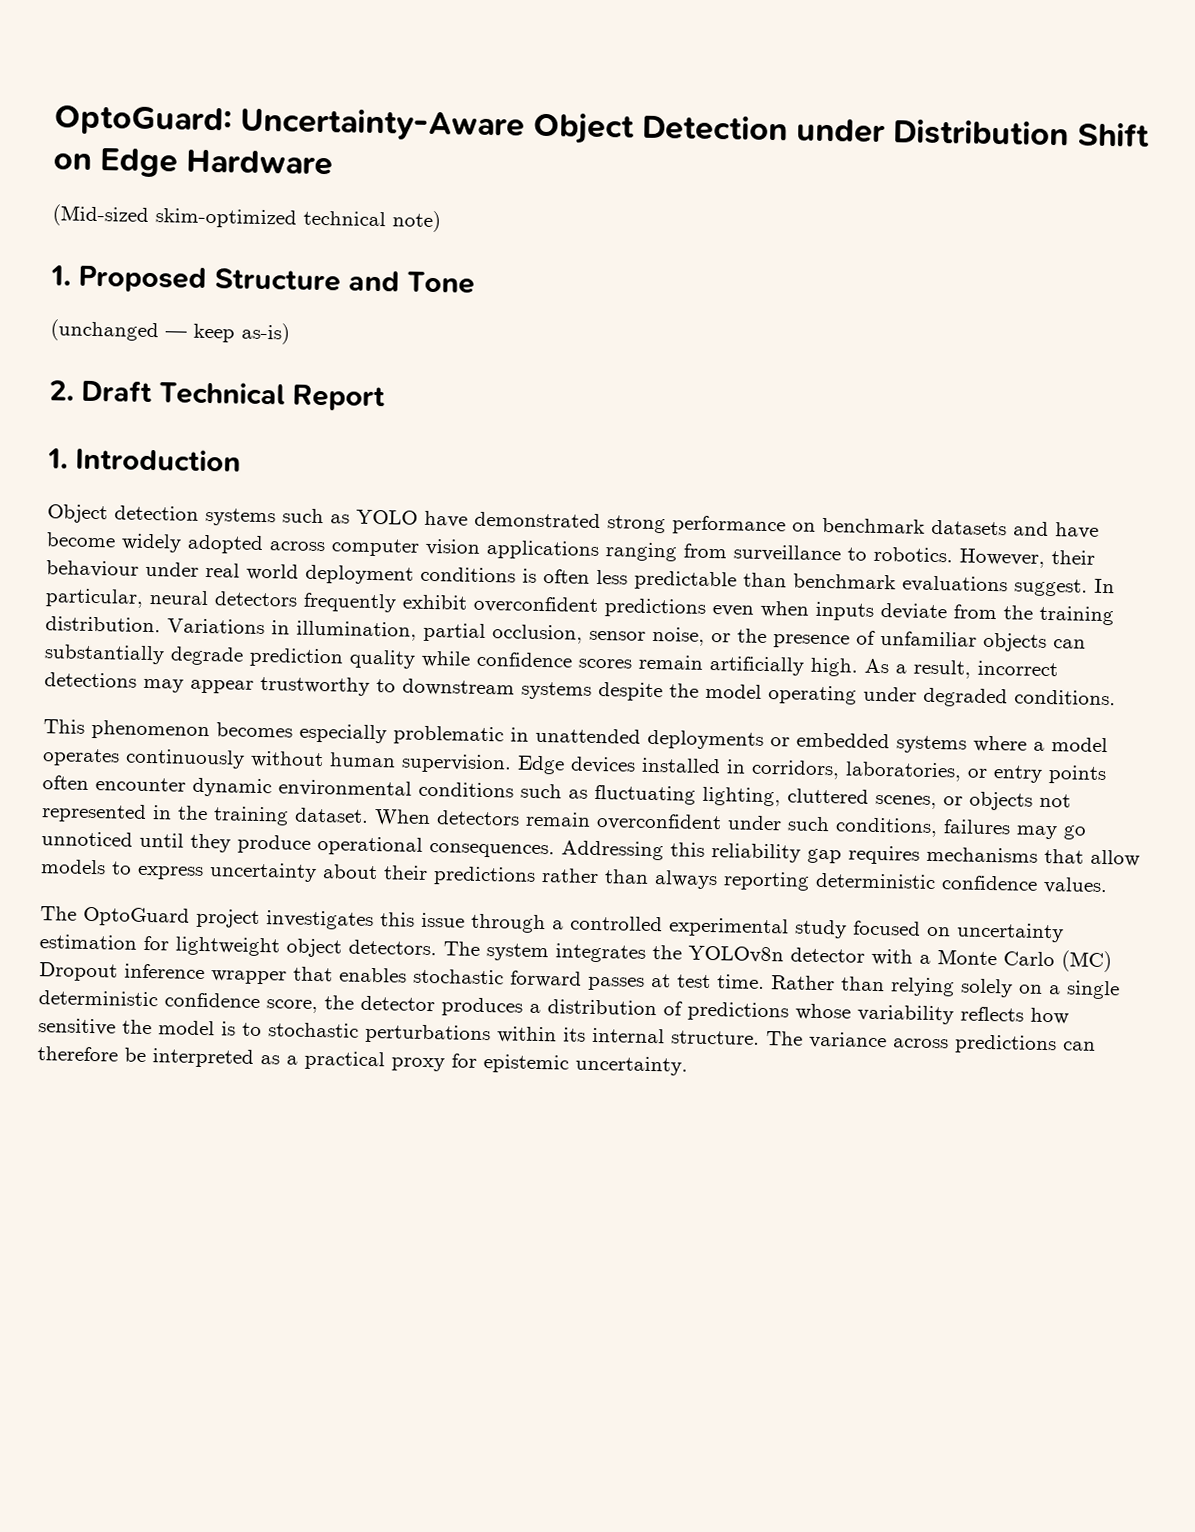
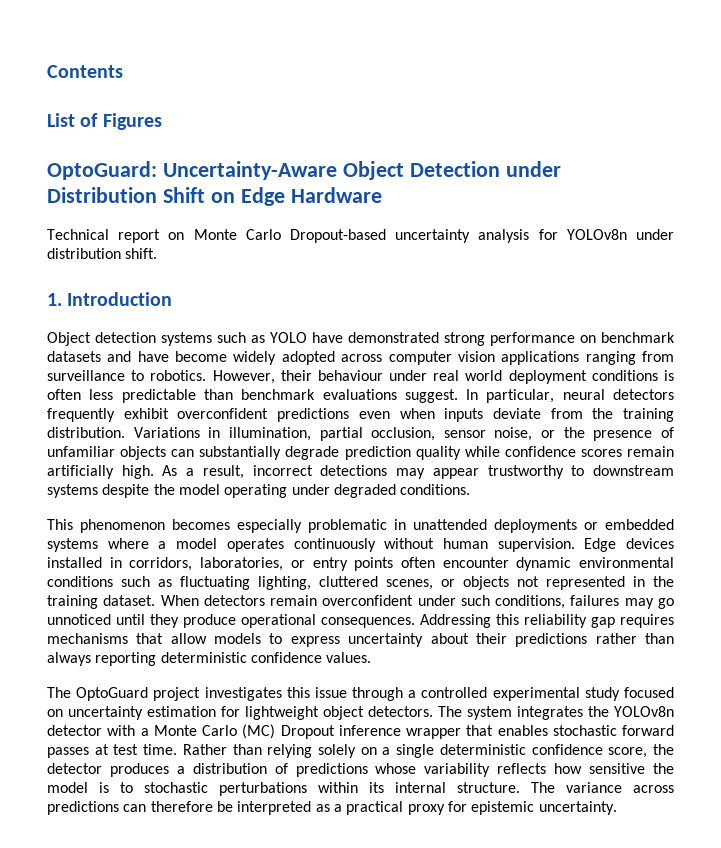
+ Contents
+ List of Figures
- (Mid-sized skim-optimized technical note)
- 1. Proposed Structure and Tone
- (unchanged — keep as-is)
- 2. Draft Technical Report
+ Technical report on Monte Carlo Dropout-based uncertainty analysis for YOLOv8n under distribution shift.

